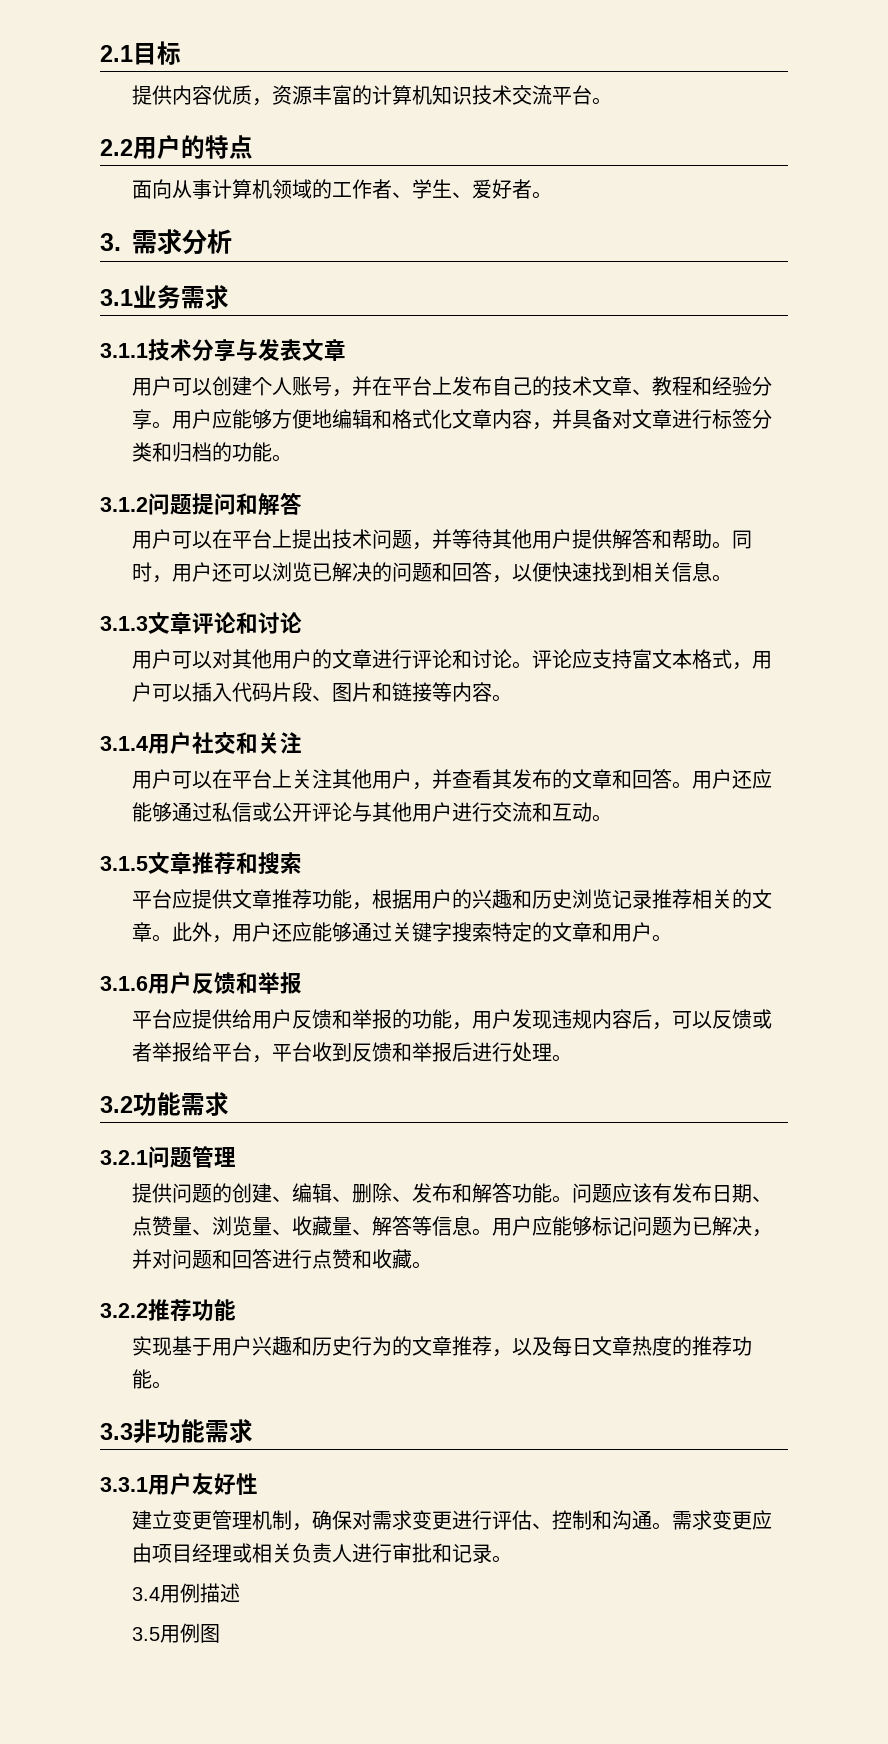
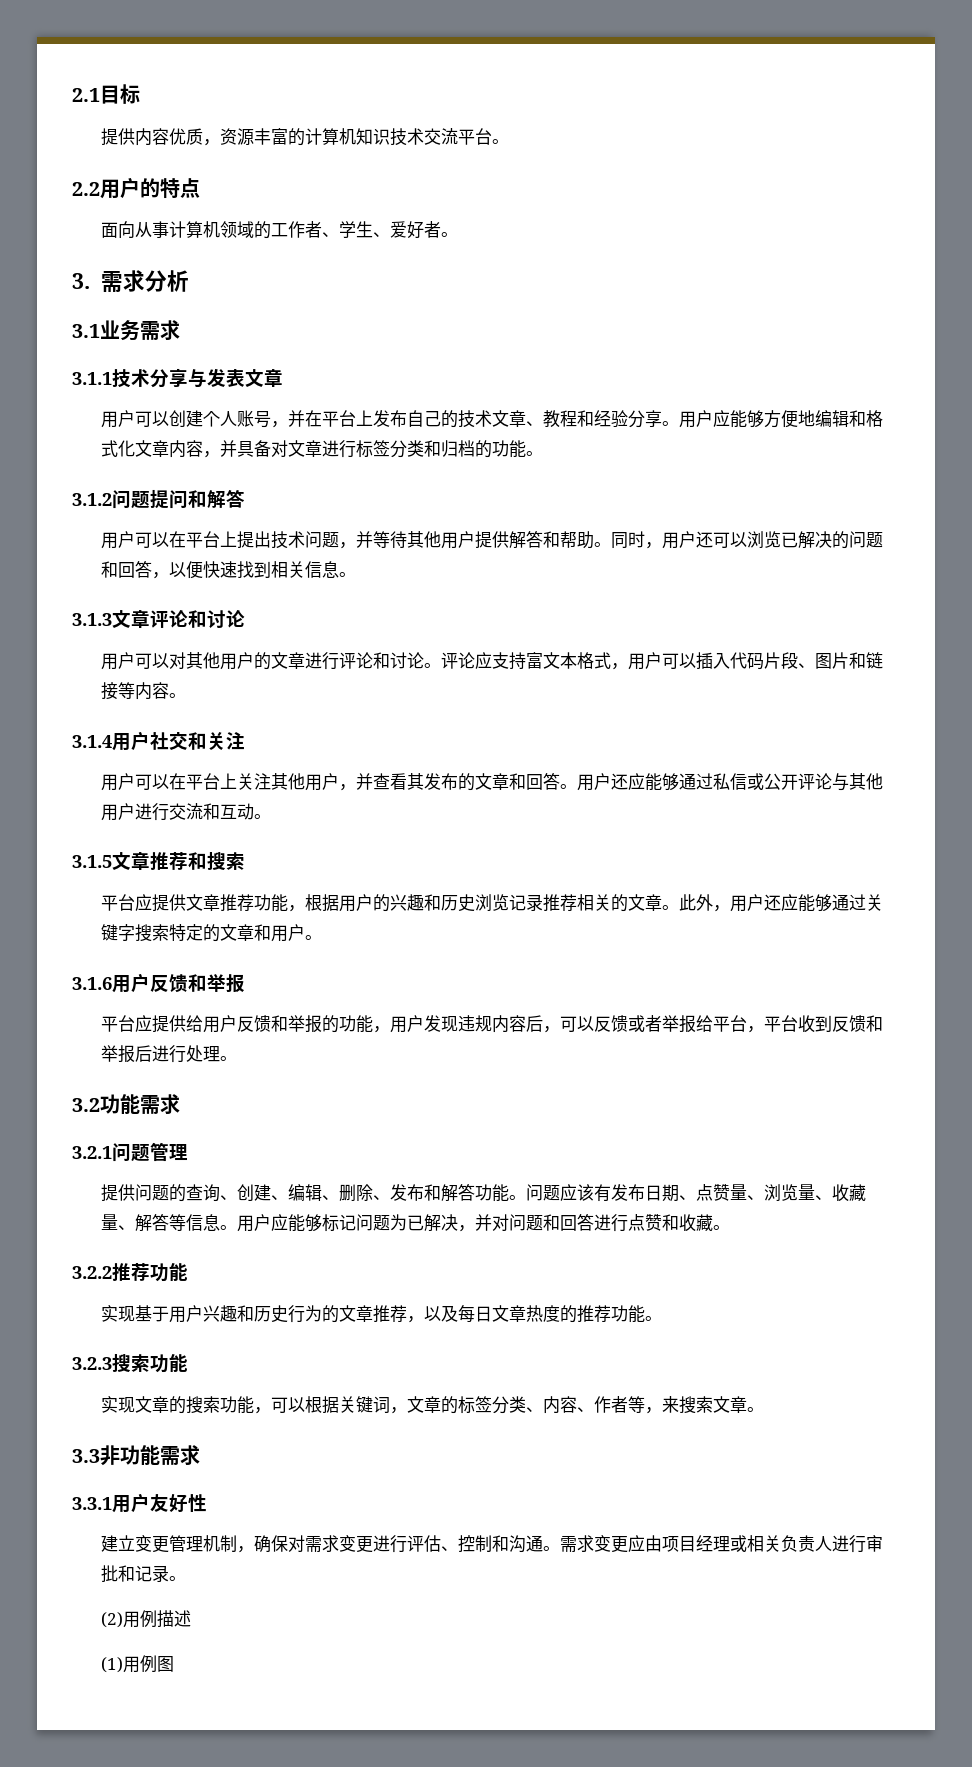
- 提供问题的创建、编辑、删除、发布和解答功能。
+ 提供问题的查询、创建、编辑、删除、发布和解答功能。
+ 3.2.3搜索功能
+ 实现文章的搜索功能，可以根据关键词，文章的标签分类、内容、作者等，来搜索文章。
- 3.4用例描述
+ (2)用例描述
- 3.5用例图
+ (1)用例图

